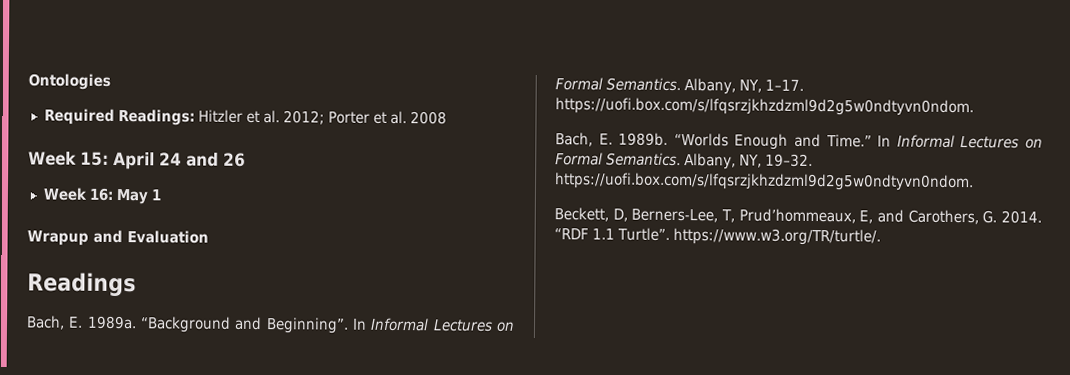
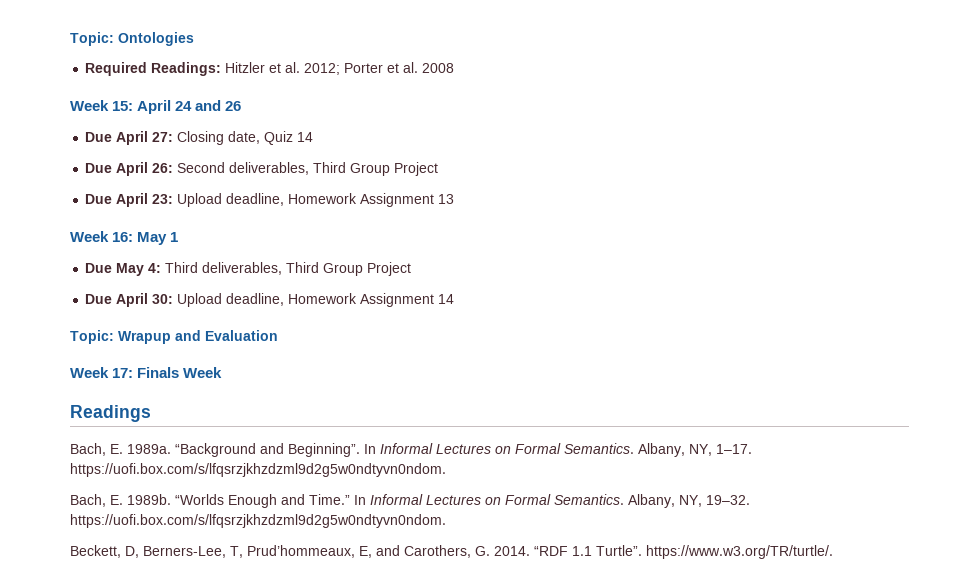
- Ontologies
+ Topic: Ontologies
+ Due April 27: Closing date, Quiz 14
+ Due April 26: Second deliverables, Third Group Project
+ Due April 23: Upload deadline, Homework Assignment 13
  Week 16: May 1
- Wrapup and Evaluation
+ Due May 4: Third deliverables, Third Group Project
+ Due April 30: Upload deadline, Homework Assignment 14
+ Topic: Wrapup and Evaluation
+ Week 17: Finals Week

